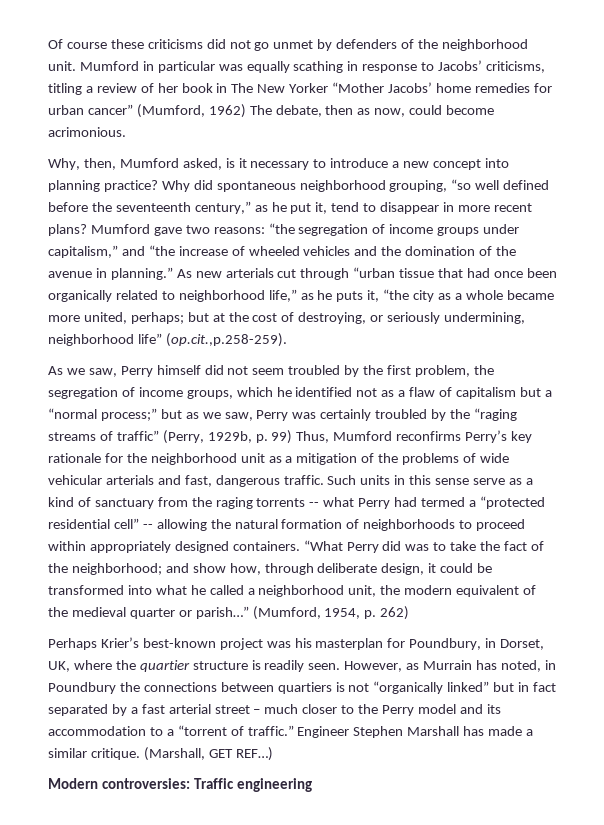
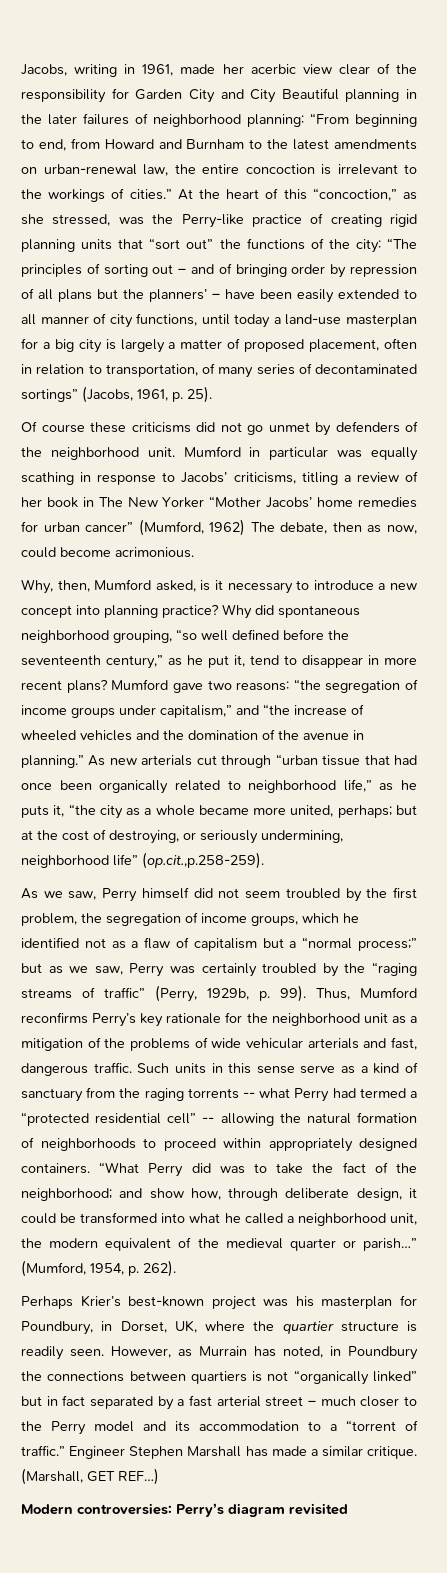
+ Jacobs, writing in 1961, made her acerbic view clear of the responsibility for Garden City and City Beautiful planning in the later failures of neighborhood planning: “From beginning to end, from Howard and Burnham to the latest amendments on urban-renewal law, the entire concoction is irrelevant to the workings of cities.” At the heart of this “concoction,” as she stressed, was the Perry-like practice of creating rigid planning units that “sort out” the functions of the city: “The principles of sorting out – and of bringing order by repression of all plans but the planners’ – have been easily extended to all manner of city functions, until today a land-use masterplan for a big city is largely a matter of proposed placement, often in relation to transportation, of many series of decontaminated sortings” (Jacobs, 1961, p. 25).
- but as we saw, Perry was certainly troubled by the “raging streams of traffic” (Perry, 1929b, p. 99) Thus, Mumford reconfirms Perry’s key rationale for the neighborhood unit as a mitigation of the problems of wide vehicular arterials and fast, dangerous traffic.
+ but as we saw, Perry was certainly troubled by the “raging streams of traffic” (Perry, 1929b, p. 99). Thus, Mumford reconfirms Perry’s key rationale for the neighborhood unit as a mitigation of the problems of wide vehicular arterials and fast, dangerous traffic.
- (Mumford, 1954, p. 262)
+ (Mumford, 1954, p. 262).
- Modern controversies: Traffic engineering
+ Modern controversies: Perry’s diagram revisited

